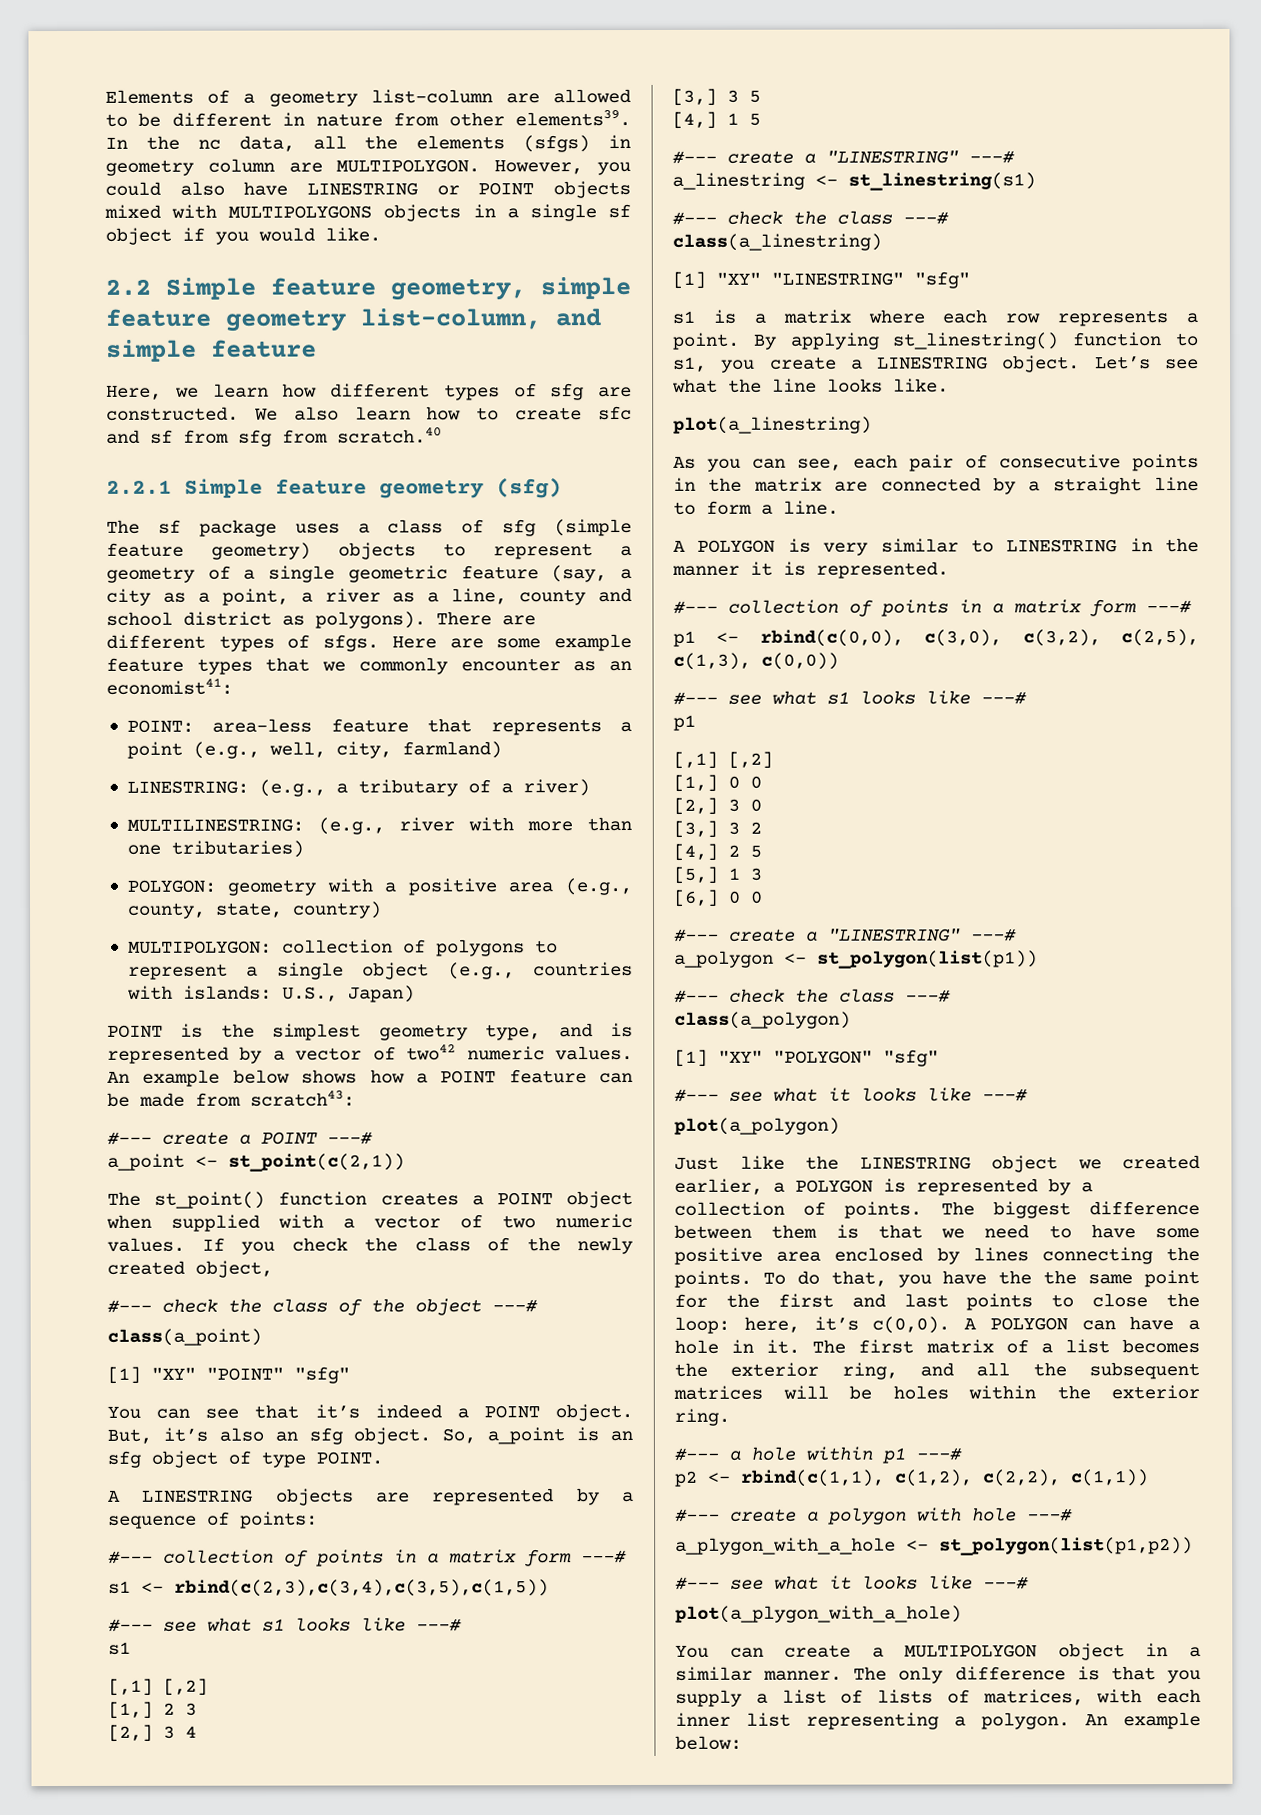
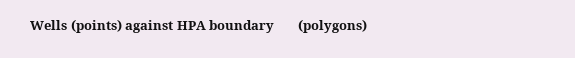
- Elements of a geometry list-column are allowed to be different in nature from other elements39. In the nc data, all the elements (sfgs) in geometry column are MULTIPOLYGON. However, you could also have LINESTRING or POINT objects mixed with MULTIPOLYGONS objects in a single sf object if you would like.
- 2.2 Simple feature geometry, simple feature geometry list-column, and simple feature
- Here, we learn how different types of sfg are constructed. We also learn how to create sfc and sf from sfg from scratch.40
- 2.2.1 Simple feature geometry (sfg)
- The sf package uses a class of sfg (simple feature geometry) objects to represent a geometry of a single geometric feature (say, a city as a point, a river as a line, county and school district as polygons). There are different types of sfgs. Here are some example feature types that we commonly encounter as an economist41:
- POINT: area-less feature that represents a point (e.g., well, city, farmland)
- LINESTRING: (e.g., a tributary of a river)
- MULTILINESTRING: (e.g., river with more than one tributaries)
- POLYGON: geometry with a positive area (e.g., county, state, country)
- MULTIPOLYGON: collection of polygons to represent a single object (e.g., countries with islands: U.S., Japan)
- POINT is the simplest geometry type, and is represented by a vector of two42 numeric values. An example below shows how a POINT feature can be made from scratch43:
- #--- create a POINT ---#
- a_point <- st_point(c(2,1))
- The st_point() function creates a POINT object when supplied with a vector of two numeric values. If you check the class of the newly created object,
- #--- check the class of the object ---#
- class(a_point)
- [1] "XY" "POINT" "sfg"
- You can see that it’s indeed a POINT object. But, it’s also an sfg object. So, a_point is an sfg object of type POINT.
- A LINESTRING objects are represented by a sequence of points:
- #--- collection of points in a matrix form ---#
- s1 <- rbind(c(2,3),c(3,4),c(3,5),c(1,5))
- #--- see what s1 looks like ---#
- s1
- [,1] [,2]
- [1,] 2 3
- [2,] 3 4
- [3,] 3 5
- [4,] 1 5
- #--- create a "LINESTRING" ---#
- a_linestring <- st_linestring(s1)
- #--- check the class ---#
- class(a_linestring)
- [1] "XY" "LINESTRING" "sfg"
- s1 is a matrix where each row represents a point. By applying st_linestring() function to s1, you create a LINESTRING object. Let’s see what the line looks like.
- plot(a_linestring)
- As you can see, each pair of consecutive points in the matrix are connected by a straight line to form a line.
- A POLYGON is very similar to LINESTRING in the manner it is represented.
- #--- collection of points in a matrix form ---#
- p1 <- rbind(c(0,0), c(3,0), c(3,2), c(2,5), c(1,3), c(0,0))
- #--- see what s1 looks like ---#
- p1
- [,1] [,2]
- [1,] 0 0
- [2,] 3 0
- [3,] 3 2
- [4,] 2 5
- [5,] 1 3
- [6,] 0 0
- #--- create a "LINESTRING" ---#
- a_polygon <- st_polygon(list(p1))
- #--- check the class ---#
- class(a_polygon)
- [1] "XY" "POLYGON" "sfg"
- #--- see what it looks like ---#
- plot(a_polygon)
- Just like the LINESTRING object we created earlier, a POLYGON is represented by a collection of points. The biggest difference between them is that we need to have some positive area enclosed by lines connecting the points. To do that, you have the the same point for the first and last points to close the loop: here, it’s c(0,0). A POLYGON can have a hole in it. The first matrix of a list becomes the exterior ring, and all the subsequent matrices will be holes within the exterior ring.
- #--- a hole within p1 ---#
- p2 <- rbind(c(1,1), c(1,2), c(2,2), c(1,1))
- #--- create a polygon with hole ---#
- a_plygon_with_a_hole <- st_polygon(list(p1,p2))
- #--- see what it looks like ---#
- plot(a_plygon_with_a_hole)
- You can create a MULTIPOLYGON object in a similar manner. The only difference is that you supply a list of lists of matrices, with each inner list representing a polygon. An example below:
+ Wells (points) against HPA boundary (polygons)

